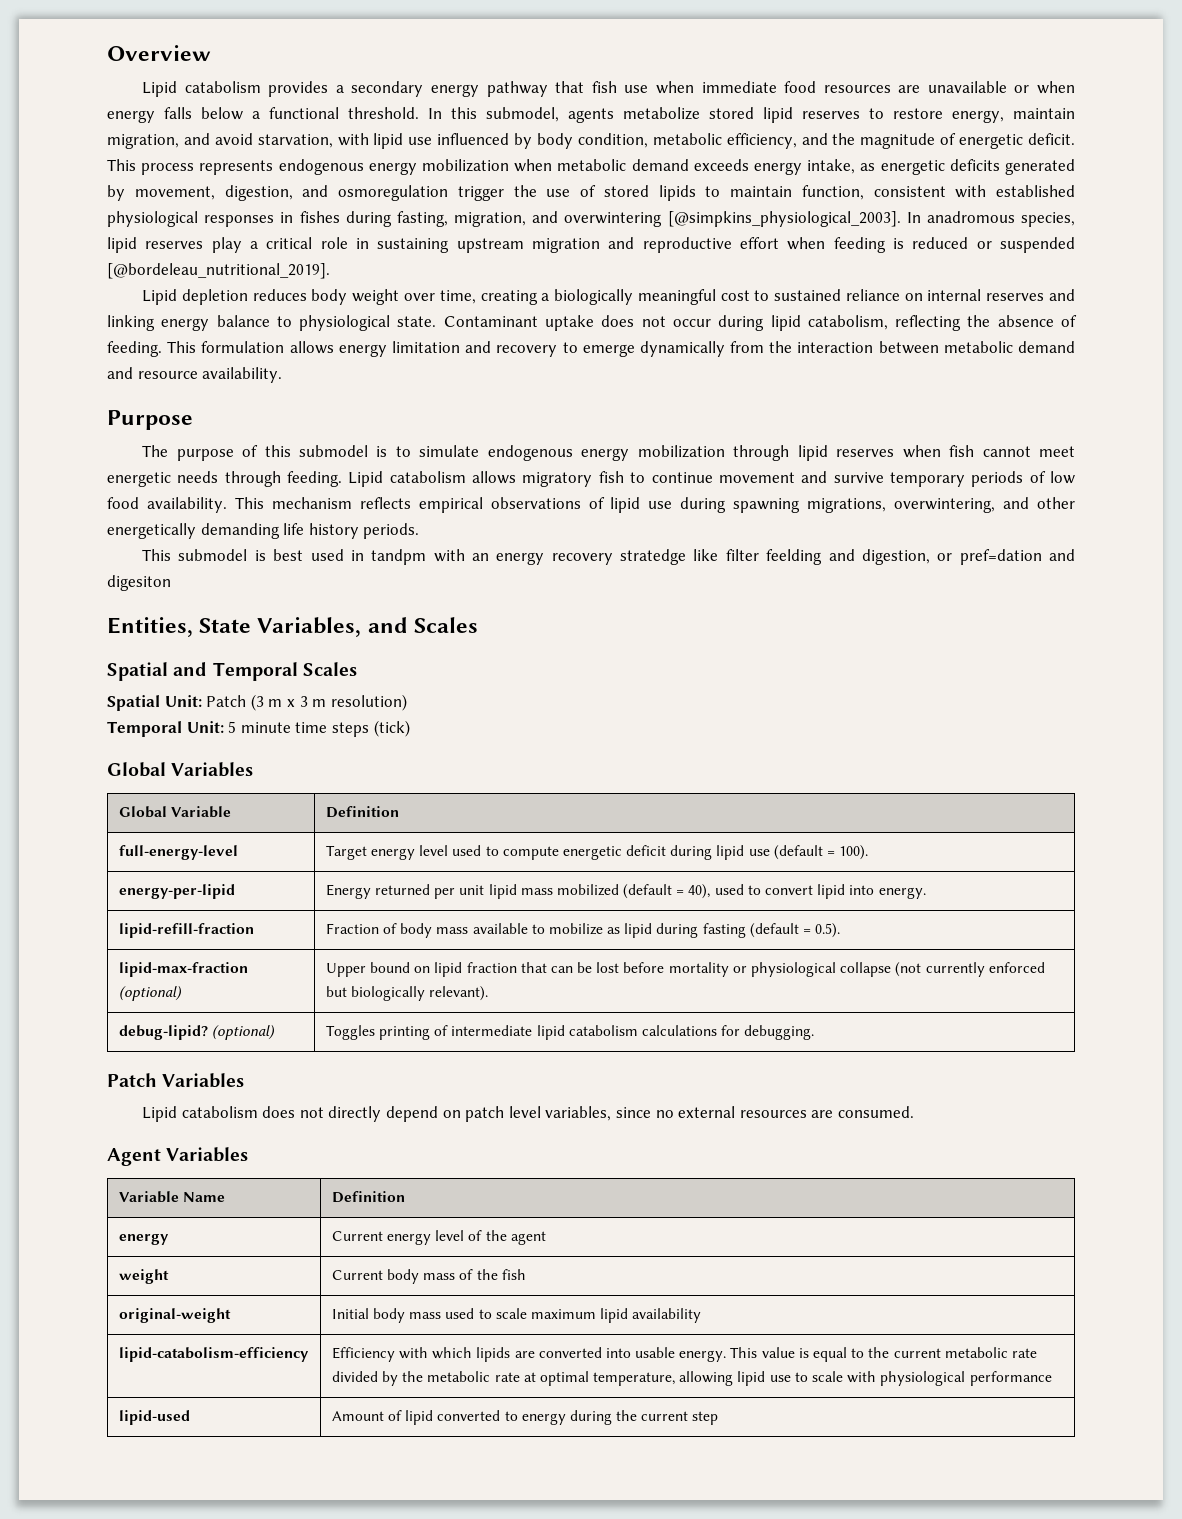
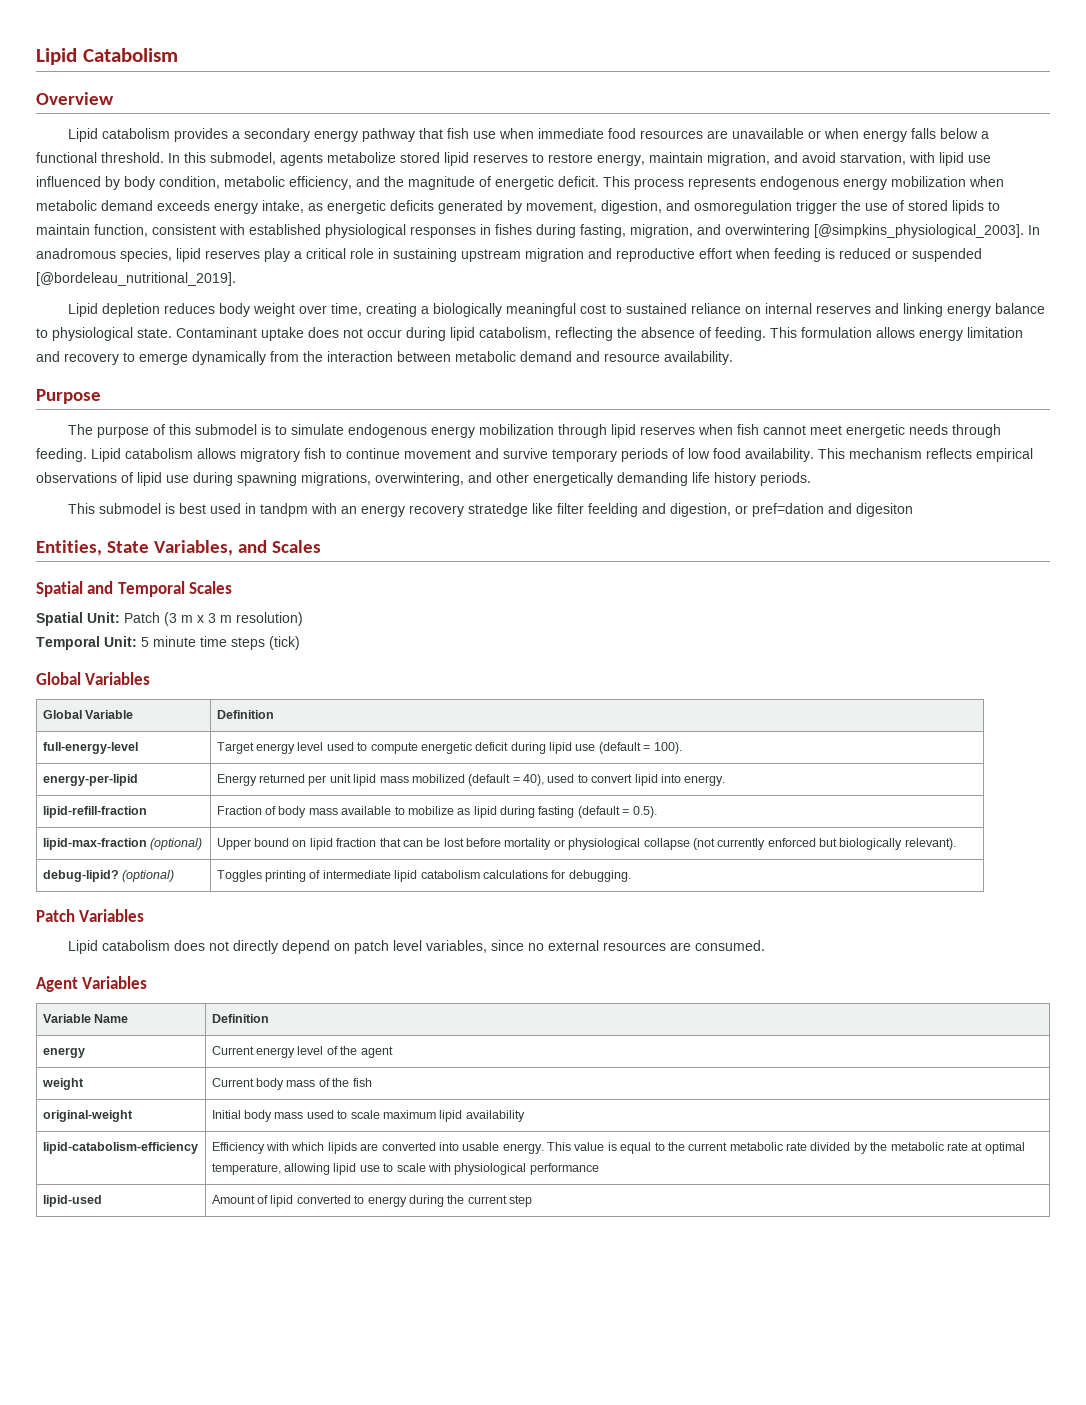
+ Lipid Catabolism

